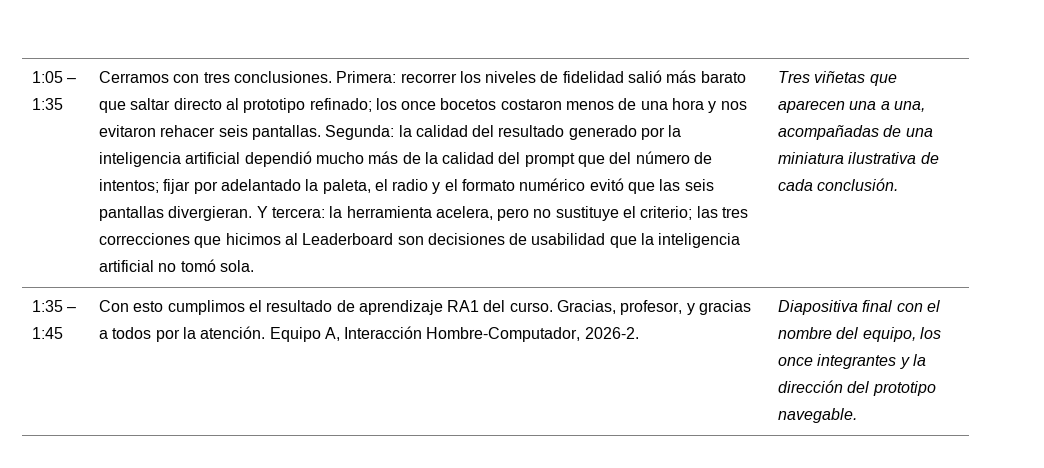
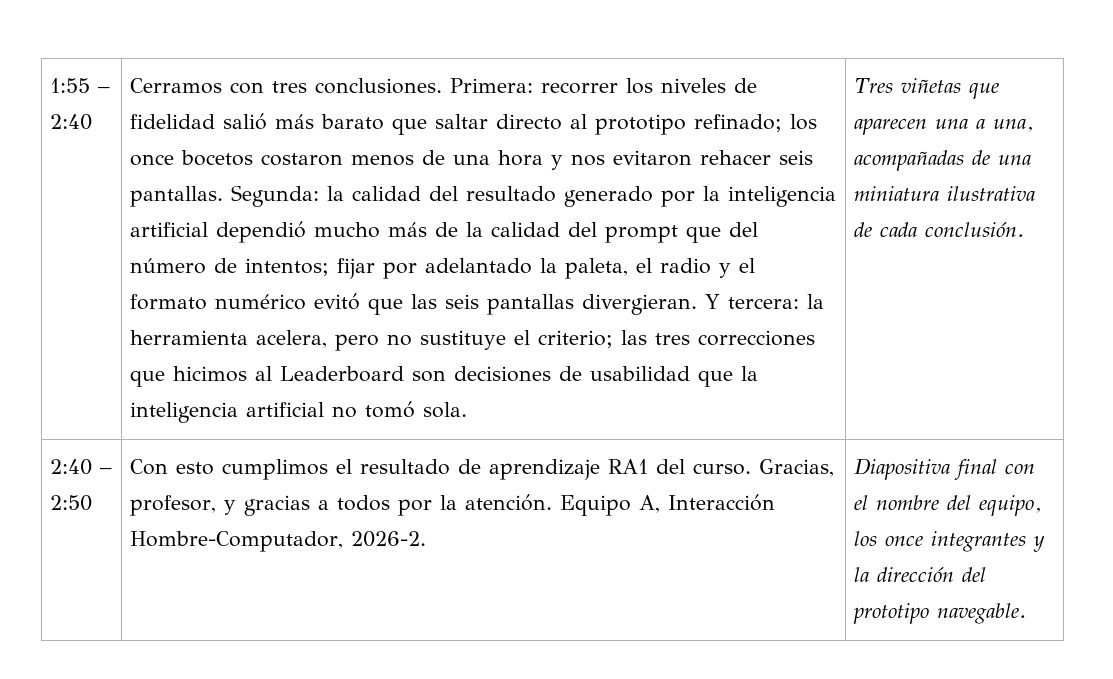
- 1:05 – 1:35
+ 1:55 – 2:40
- 1:35 – 1:45
+ 2:40 – 2:50

